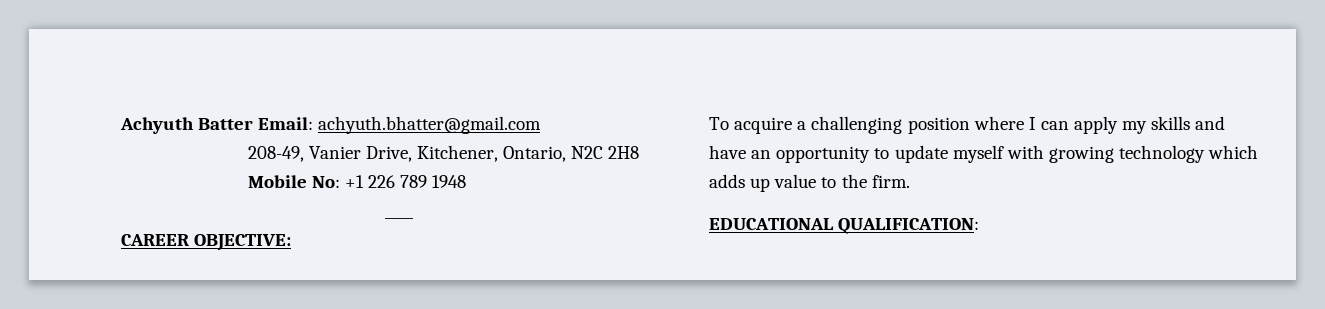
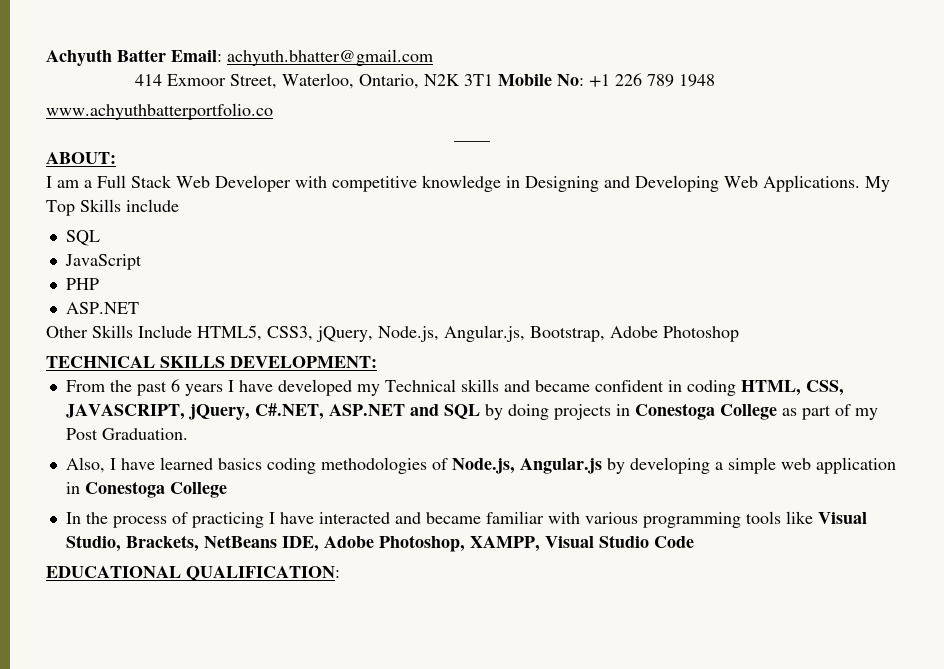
- 208-49, Vanier Drive, Kitchener, Ontario, N2C 2H8 Mobile No: +1 226 789 1948
+ 414 Exmoor Street, Waterloo, Ontario, N2K 3T1 Mobile No: +1 226 789 1948
+ www.achyuthbatterportfolio.co
- CAREER OBJECTIVE:
- To acquire a challenging position where I can apply my skills and have an opportunity to update myself with growing technology which adds up value to the firm.
+ ABOUT:
+ I am a Full Stack Web Developer with competitive knowledge in Designing and Developing Web Applications. My Top Skills include
+ SQL
+ JavaScript
+ PHP
+ ASP.NET
+ Other Skills Include HTML5, CSS3, jQuery, Node.js, Angular.js, Bootstrap, Adobe Photoshop
+ TECHNICAL SKILLS DEVELOPMENT:
+ From the past 6 years I have developed my Technical skills and became confident in coding HTML, CSS, JAVASCRIPT, jQuery, C#.NET, ASP.NET and SQL by doing projects in Conestoga College as part of my Post Graduation.
+ Also, I have learned basics coding methodologies of Node.js, Angular.js by developing a simple web application in Conestoga College
+ In the process of practicing I have interacted and became familiar with various programming tools like Visual Studio, Brackets, NetBeans IDE, Adobe Photoshop, XAMPP, Visual Studio Code

